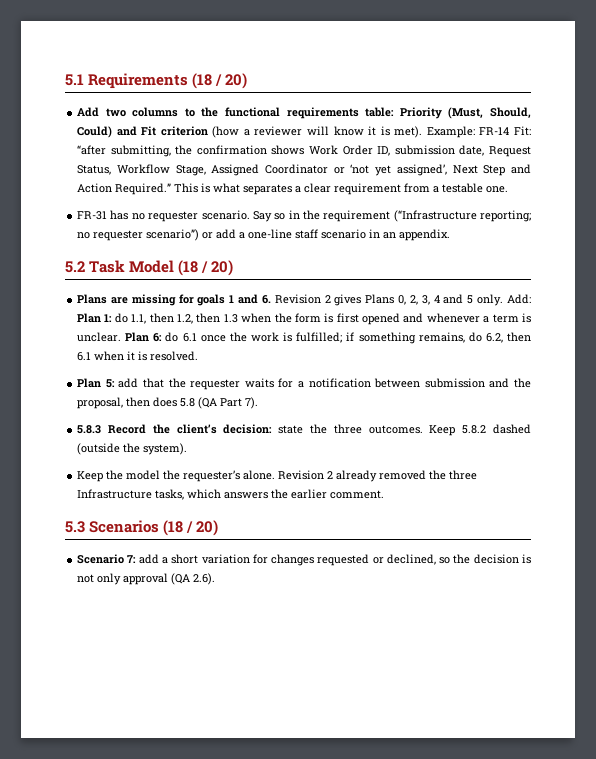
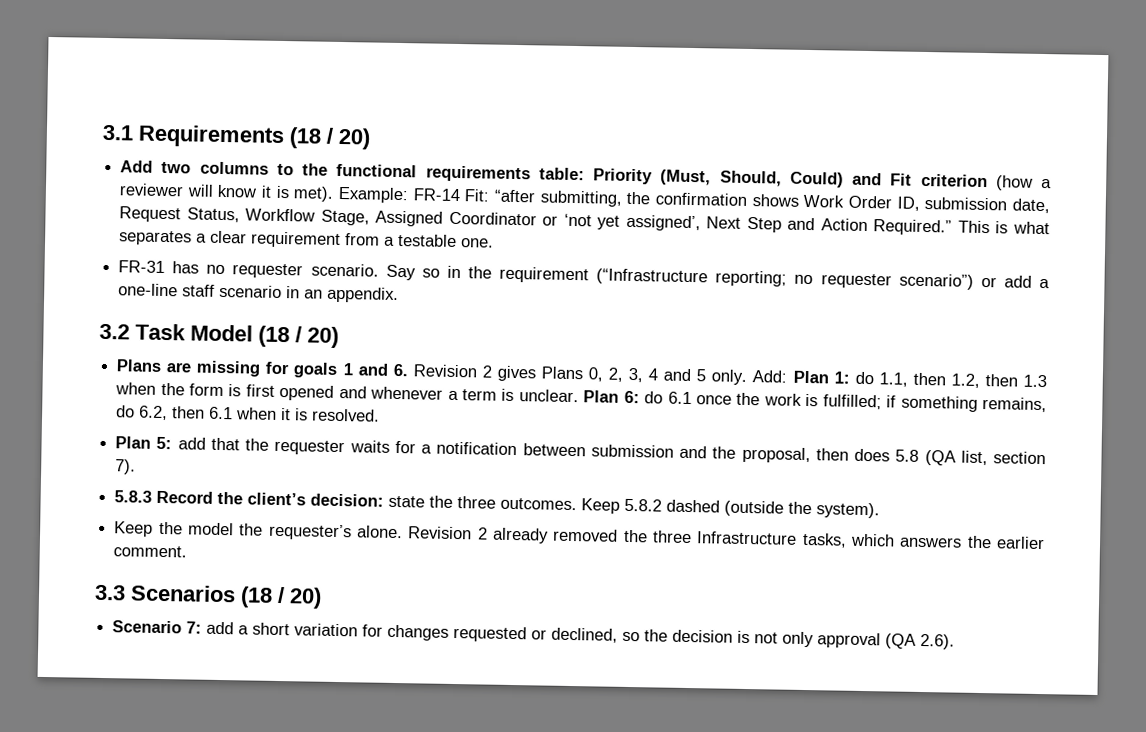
- 5.1 Requirements (18 / 20)
+ 3.1 Requirements (18 / 20)
- 5.2 Task Model (18 / 20)
+ 3.2 Task Model (18 / 20)
- Plan 5: add that the requester waits for a notification between submission and the proposal, then does 5.8 (QA Part 7).
+ Plan 5: add that the requester waits for a notification between submission and the proposal, then does 5.8 (QA list, section 7).
- 5.3 Scenarios (18 / 20)
+ 3.3 Scenarios (18 / 20)

